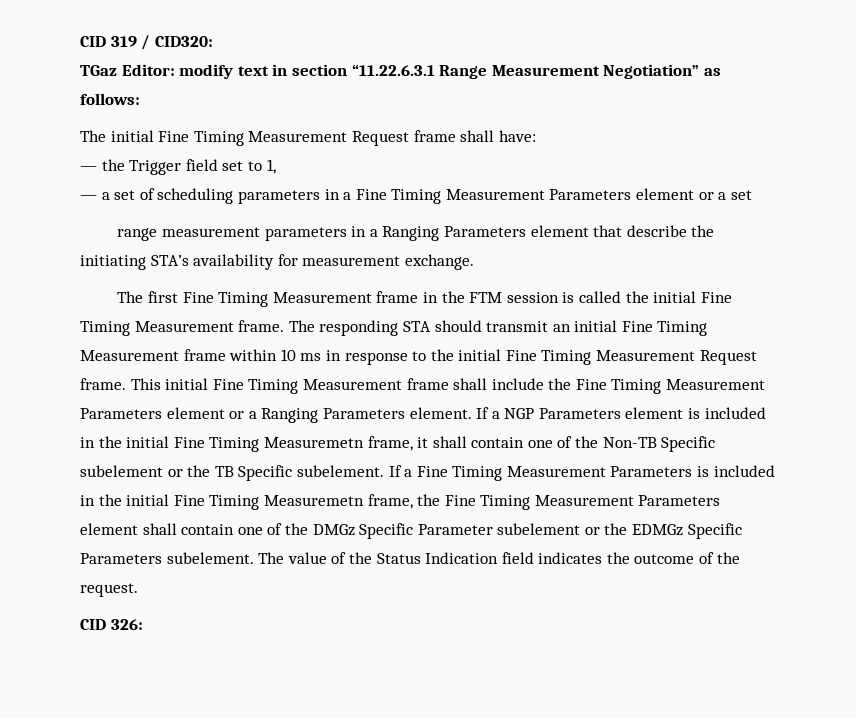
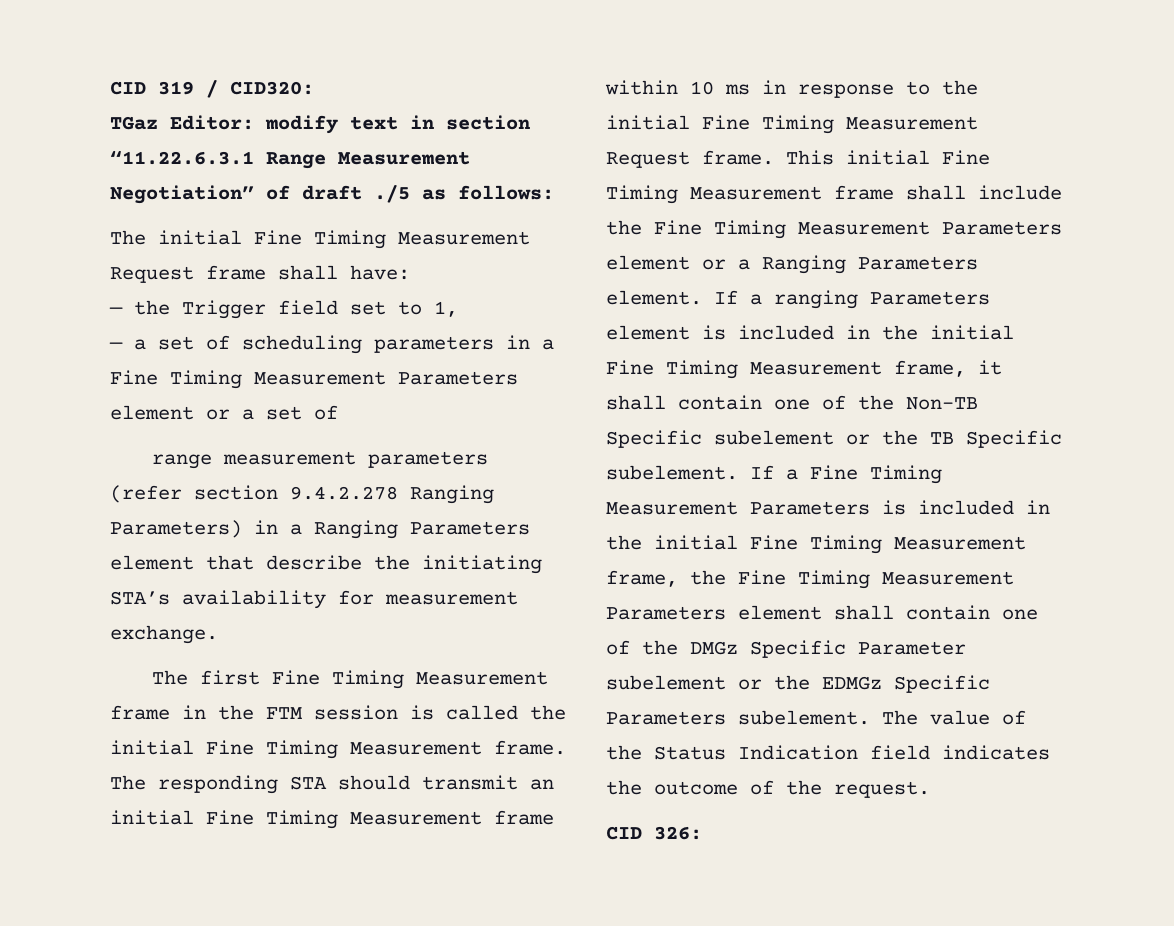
- TGaz Editor: modify text in section “11.22.6.3.1 Range Measurement Negotiation” as follows:
+ TGaz Editor: modify text in section “11.22.6.3.1 Range Measurement Negotiation” of draft ./5 as follows:
- — a set of scheduling parameters in a Fine Timing Measurement Parameters element or a set
+ — a set of scheduling parameters in a Fine Timing Measurement Parameters element or a set of
- range measurement parameters in a Ranging Parameters element that describe the initiating STA’s availability for measurement exchange.
+ range measurement parameters (refer section 9.4.2.278 Ranging Parameters) in a Ranging Parameters element that describe the initiating STA’s availability for measurement exchange.
- If a NGP Parameters element is included in the initial Fine Timing Measuremetn frame, it shall contain one of the Non-TB Specific subelement or the TB Specific subelement.
+ If a ranging Parameters element is included in the initial Fine Timing Measurement frame, it shall contain one of the Non-TB Specific subelement or the TB Specific subelement.
- If a Fine Timing Measurement Parameters is included in the initial Fine Timing Measuremetn frame, the Fine Timing Measurement Parameters element shall contain one of the DMGz Specific Parameter subelement or the EDMGz Specific Parameters subelement.
+ If a Fine Timing Measurement Parameters is included in the initial Fine Timing Measurement frame, the Fine Timing Measurement Parameters element shall contain one of the DMGz Specific Parameter subelement or the EDMGz Specific Parameters subelement.

